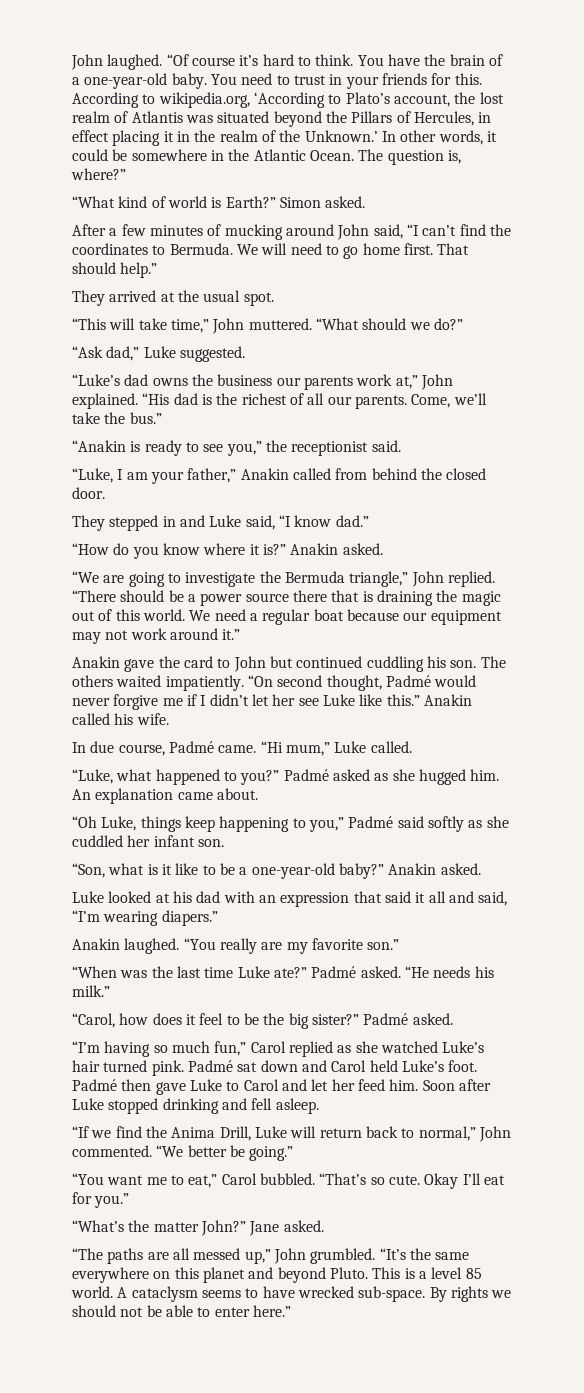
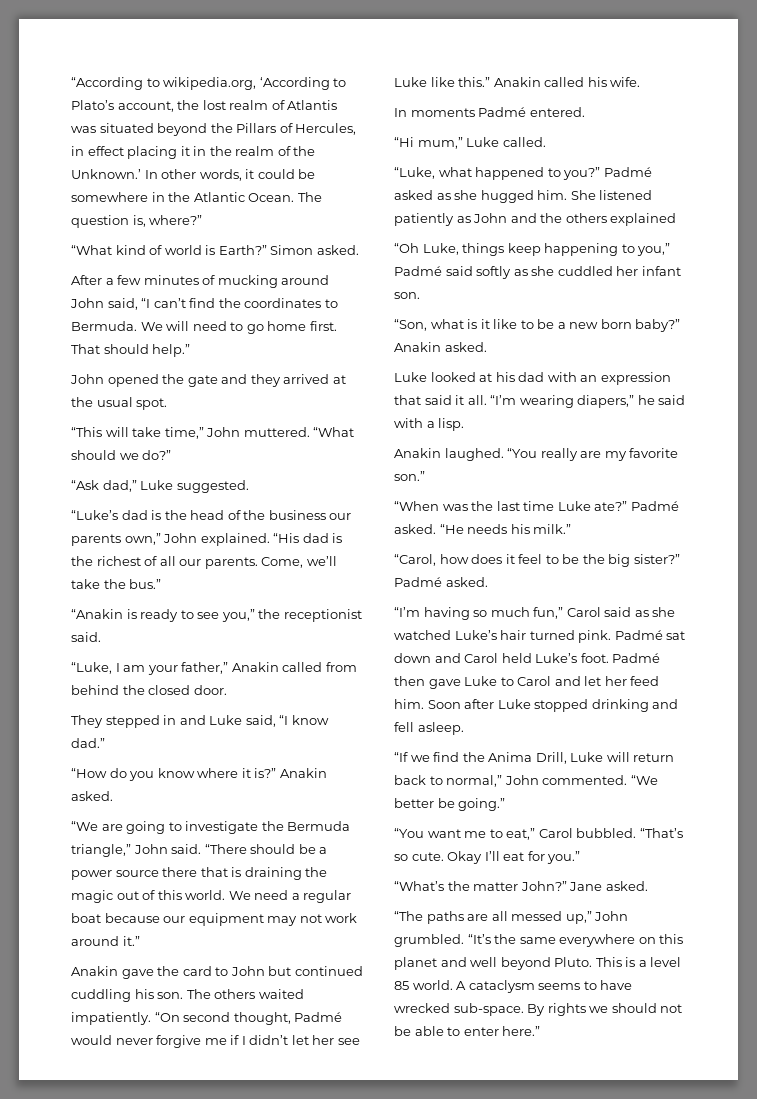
- John laughed. “Of course it’s hard to think. You have the brain of a one-year-old baby. You need to trust in your friends for this. According to wikipedia.org, ‘According to Plato’s account, the lost realm of Atlantis was situated beyond the Pillars of Hercules, in effect placing it in the realm of the Unknown.’
+ “According to wikipedia.org, ‘According to Plato’s account, the lost realm of Atlantis was situated beyond the Pillars of Hercules, in effect placing it in the realm of the Unknown.’
- They arrived at the usual spot.
+ John opened the gate and they arrived at the usual spot.
- “Luke’s dad owns the business our parents work at,” John explained.
+ “Luke’s dad is the head of the business our parents own,” John explained.
- “We are going to investigate the Bermuda triangle,” John replied.
+ “We are going to investigate the Bermuda triangle,” John said.
- In due course, Padmé came. “Hi mum,” Luke called.
+ In moments Padmé entered.
+ “Hi mum,” Luke called.
- An explanation came about.
+ She listened patiently as John and the others explained
- “Son, what is it like to be a one-year-old baby?”
+ “Son, what is it like to be a new born baby?”
- Luke looked at his dad with an expression that said it all and said, “I’m wearing diapers.”
+ Luke looked at his dad with an expression that said it all. “I’m wearing diapers,” he said with a lisp.
- “I’m having so much fun,” Carol replied as she watched Luke’s hair turned pink.
+ “I’m having so much fun,” Carol said as she watched Luke’s hair turned pink.
- “It’s the same everywhere on this planet and beyond Pluto.
+ “It’s the same everywhere on this planet and well beyond Pluto.

